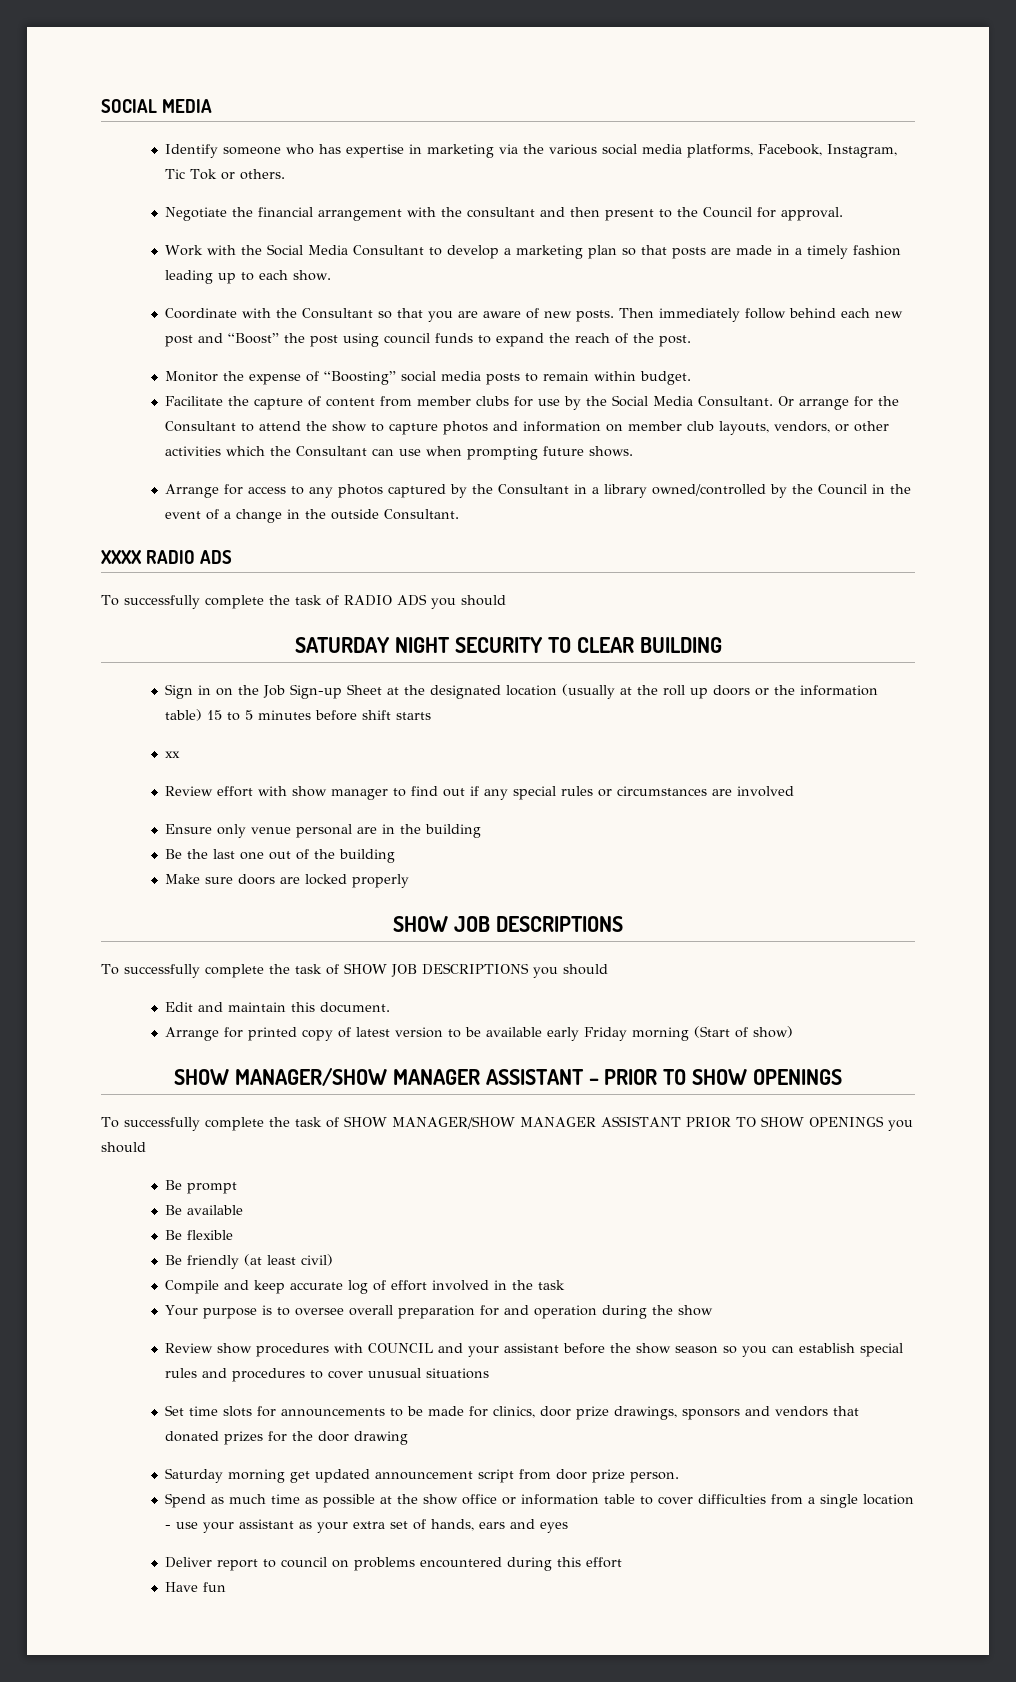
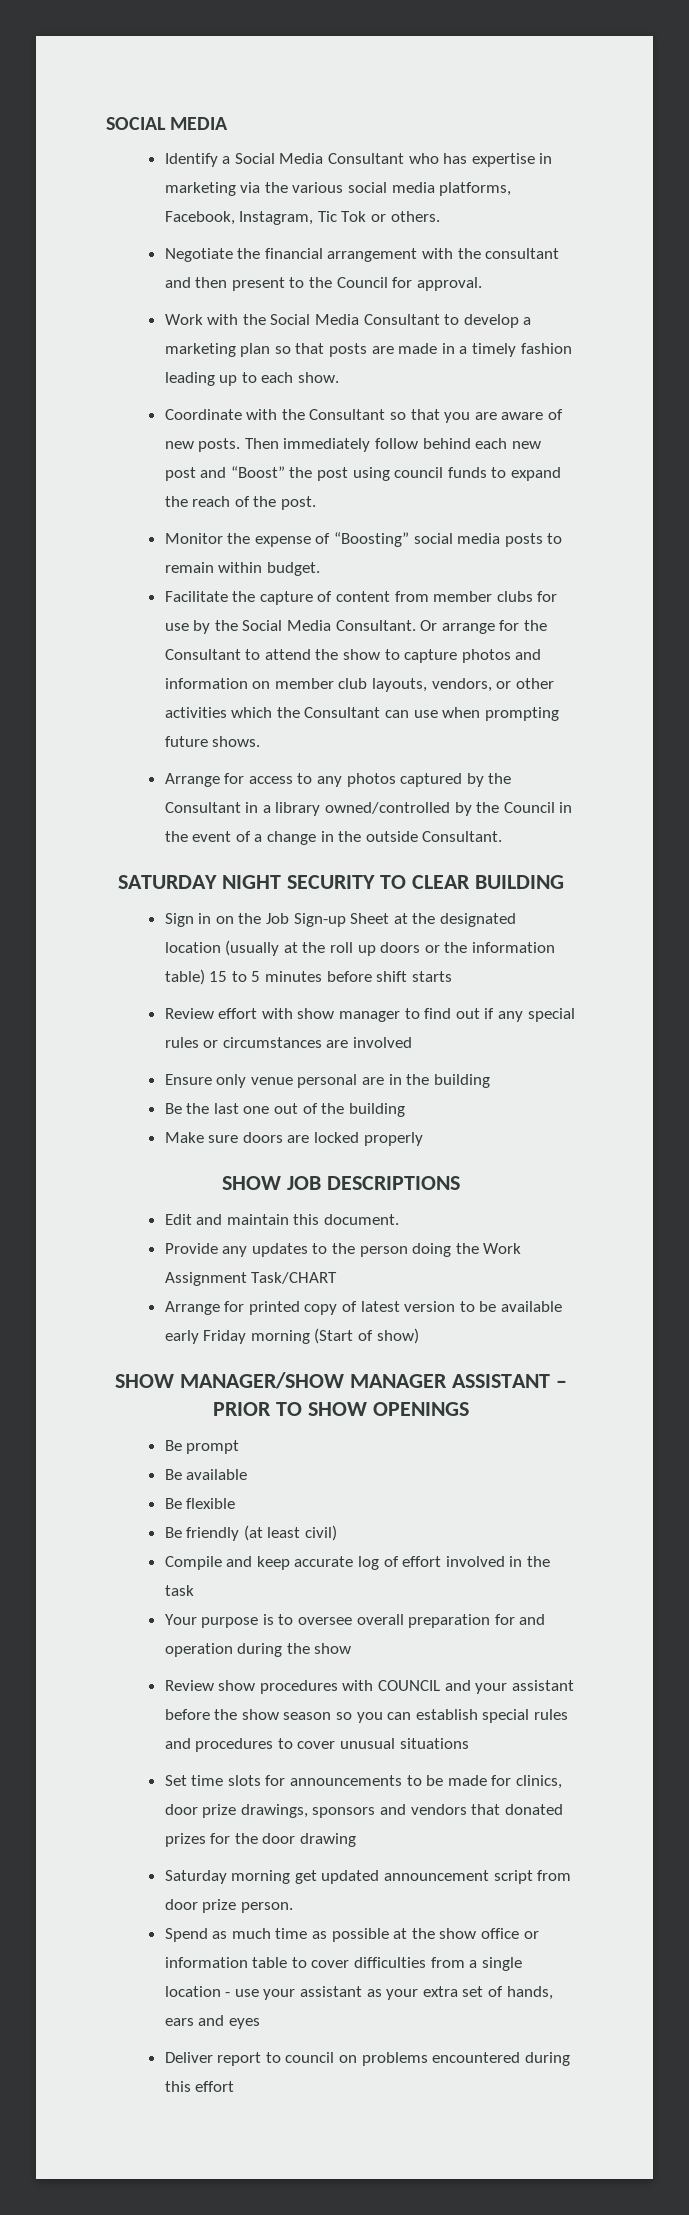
- Identify someone who has expertise in marketing via the various social media platforms, Facebook, Instagram, Tic Tok or others.
+ Identify a Social Media Consultant who has expertise in marketing via the various social media platforms, Facebook, Instagram, Tic Tok or others.
- XXXX RADIO ADS
- To successfully complete the task of RADIO ADS you should
- xx
- To successfully complete the task of SHOW JOB DESCRIPTIONS you should
+ Provide any updates to the person doing the Work Assignment Task/CHART
- To successfully complete the task of SHOW MANAGER/SHOW MANAGER ASSISTANT PRIOR TO SHOW OPENINGS you should
- Have fun

